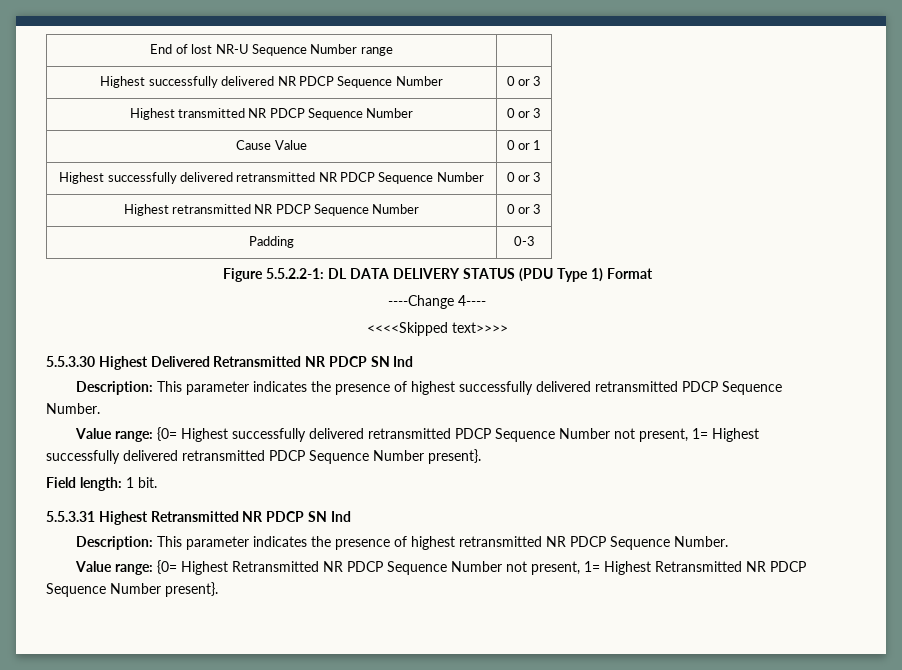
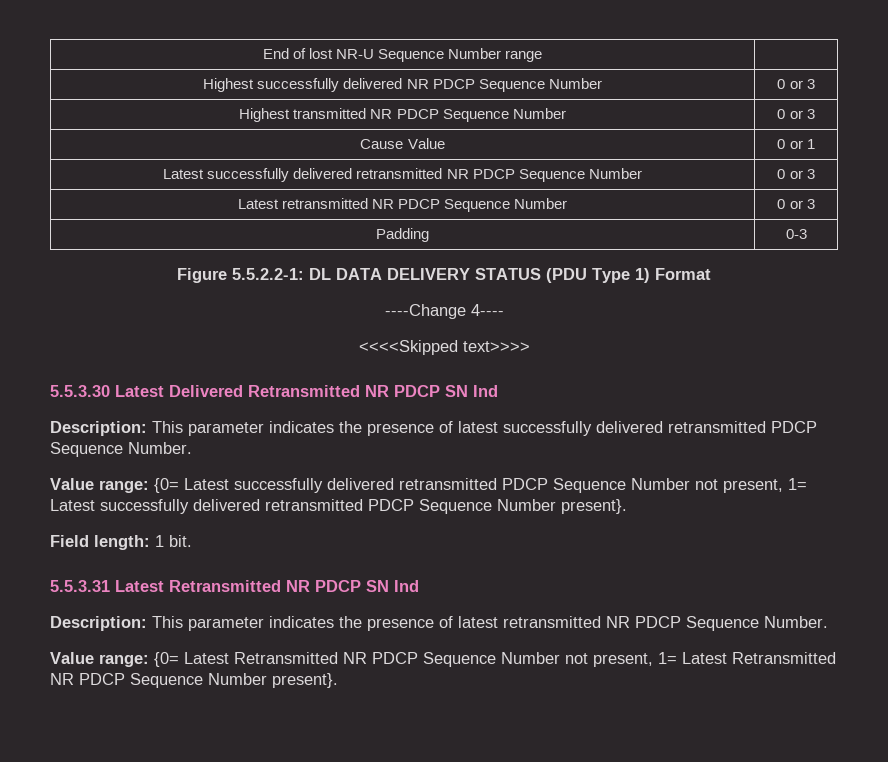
- Highest successfully delivered retransmitted NR PDCP Sequence Number | 0 or 3
+ Latest successfully delivered retransmitted NR PDCP Sequence Number | 0 or 3
- Highest retransmitted NR PDCP Sequence Number | 0 or 3
+ Latest retransmitted NR PDCP Sequence Number | 0 or 3
- 5.5.3.30 Highest Delivered Retransmitted NR PDCP SN Ind
+ 5.5.3.30 Latest Delivered Retransmitted NR PDCP SN Ind
- Description: This parameter indicates the presence of highest successfully delivered retransmitted PDCP Sequence Number.
+ Description: This parameter indicates the presence of latest successfully delivered retransmitted PDCP Sequence Number.
- Value range: {0= Highest successfully delivered retransmitted PDCP Sequence Number not present, 1= Highest successfully delivered retransmitted PDCP Sequence Number present}.
+ Value range: {0= Latest successfully delivered retransmitted PDCP Sequence Number not present, 1= Latest successfully delivered retransmitted PDCP Sequence Number present}.
- 5.5.3.31 Highest Retransmitted NR PDCP SN Ind
+ 5.5.3.31 Latest Retransmitted NR PDCP SN Ind
- Description: This parameter indicates the presence of highest retransmitted NR PDCP Sequence Number.
+ Description: This parameter indicates the presence of latest retransmitted NR PDCP Sequence Number.
- Value range: {0= Highest Retransmitted NR PDCP Sequence Number not present, 1= Highest Retransmitted NR PDCP Sequence Number present}.
+ Value range: {0= Latest Retransmitted NR PDCP Sequence Number not present, 1= Latest Retransmitted NR PDCP Sequence Number present}.

